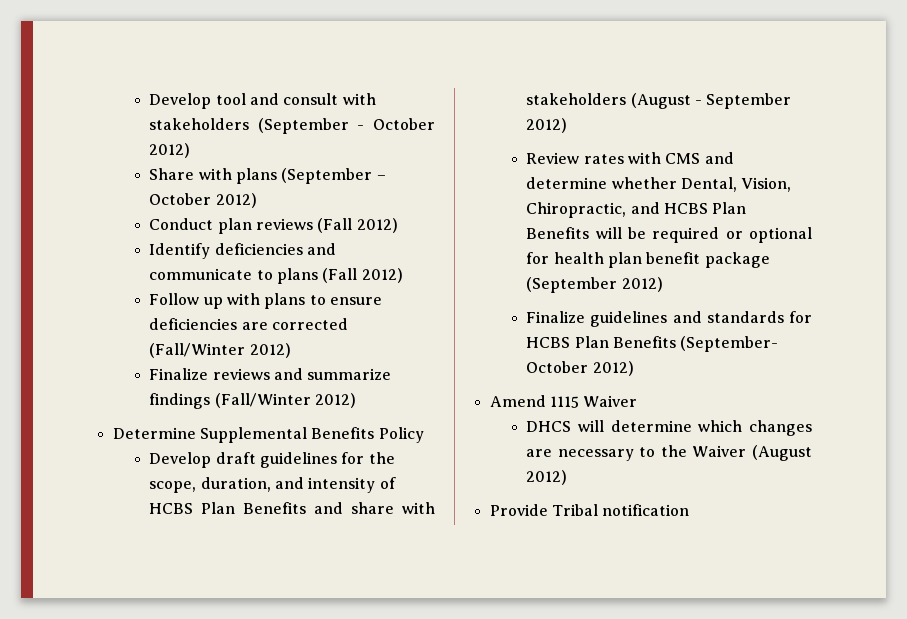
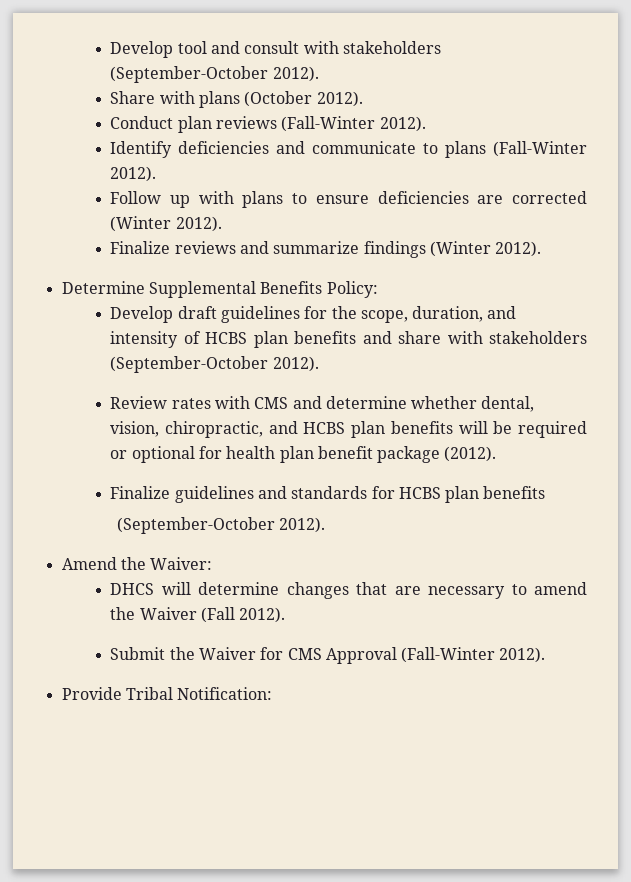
- Develop tool and consult with stakeholders (September - October 2012)
+ Develop tool and consult with stakeholders (September-October 2012).
- Share with plans (September – October 2012)
+ Share with plans (October 2012).
- Conduct plan reviews (Fall 2012)
+ Conduct plan reviews (Fall-Winter 2012).
- Identify deficiencies and communicate to plans (Fall 2012)
+ Identify deficiencies and communicate to plans (Fall-Winter 2012).
- Follow up with plans to ensure deficiencies are corrected (Fall/Winter 2012)
+ Follow up with plans to ensure deficiencies are corrected (Winter 2012).
- Finalize reviews and summarize findings (Fall/Winter 2012)
+ Finalize reviews and summarize findings (Winter 2012).
- Determine Supplemental Benefits Policy
+ Determine Supplemental Benefits Policy:
- Develop draft guidelines for the scope, duration, and intensity of HCBS Plan Benefits and share with stakeholders (August - September 2012)
+ Develop draft guidelines for the scope, duration, and intensity of HCBS plan benefits and share with stakeholders (September-October 2012).
- Review rates with CMS and determine whether Dental, Vision, Chiropractic, and HCBS Plan Benefits will be required or optional for health plan benefit package (September 2012)
+ Review rates with CMS and determine whether dental, vision, chiropractic, and HCBS plan benefits will be required or optional for health plan benefit package (2012).
- Finalize guidelines and standards for HCBS Plan Benefits (September- October 2012)
+ Finalize guidelines and standards for HCBS plan benefits
+ (September-October 2012).
- Amend 1115 Waiver
+ Amend the Waiver:
- DHCS will determine which changes are necessary to the Waiver (August 2012)
+ DHCS will determine changes that are necessary to amend the Waiver (Fall 2012).
+ Submit the Waiver for CMS Approval (Fall-Winter 2012).
- Provide Tribal notification
+ Provide Tribal Notification:

